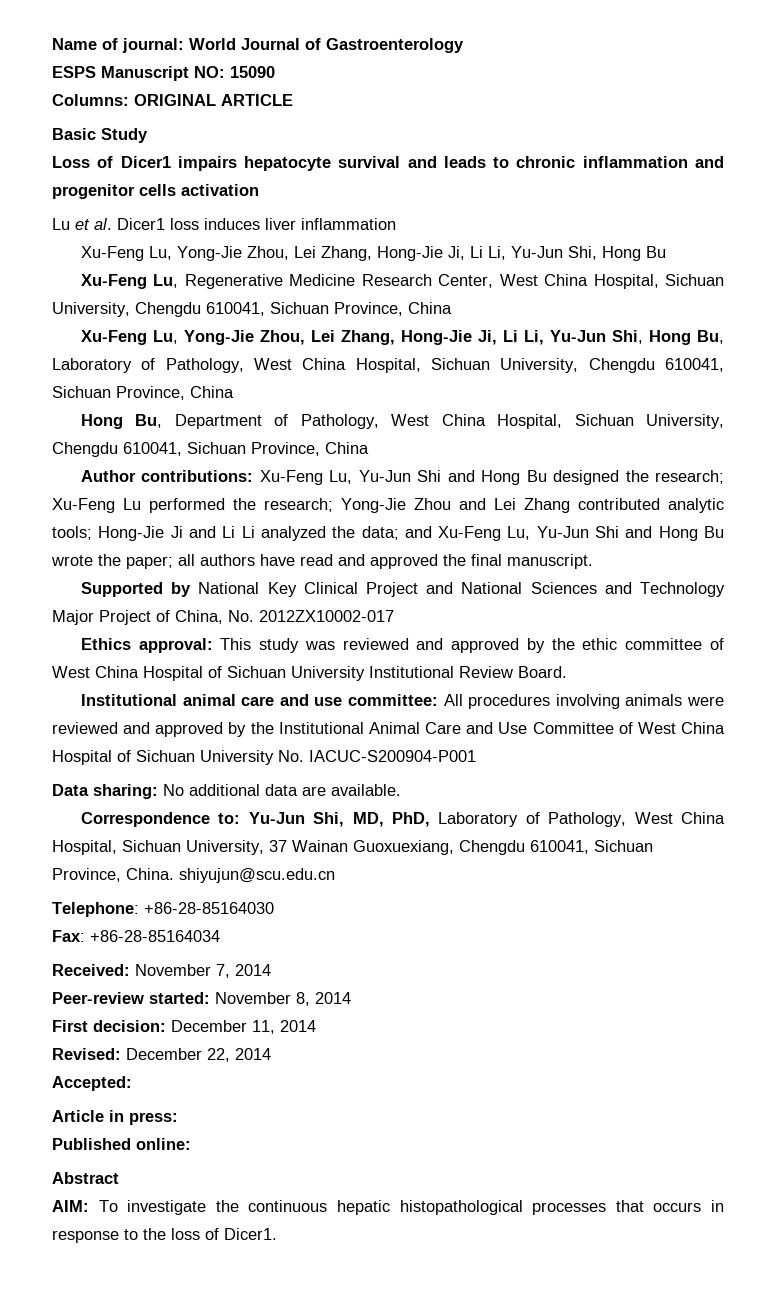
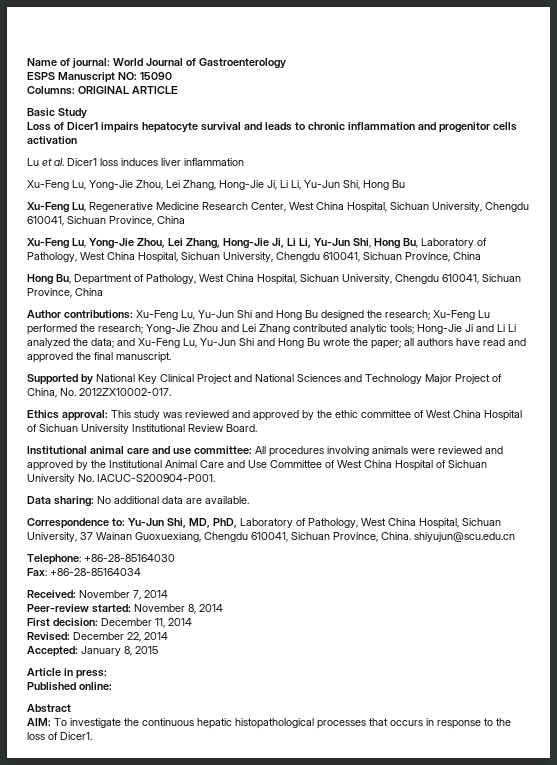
- Supported by National Key Clinical Project and National Sciences and Technology Major Project of China, No. 2012ZX10002-017
+ Supported by National Key Clinical Project and National Sciences and Technology Major Project of China, No. 2012ZX10002-017.
- Institutional animal care and use committee: All procedures involving animals were reviewed and approved by the Institutional Animal Care and Use Committee of West China Hospital of Sichuan University No. IACUC-S200904-P001
+ Institutional animal care and use committee: All procedures involving animals were reviewed and approved by the Institutional Animal Care and Use Committee of West China Hospital of Sichuan University No. IACUC-S200904-P001.
- Accepted:
+ Accepted: January 8, 2015

